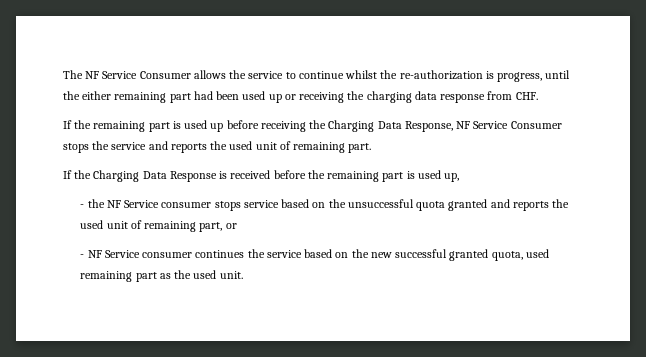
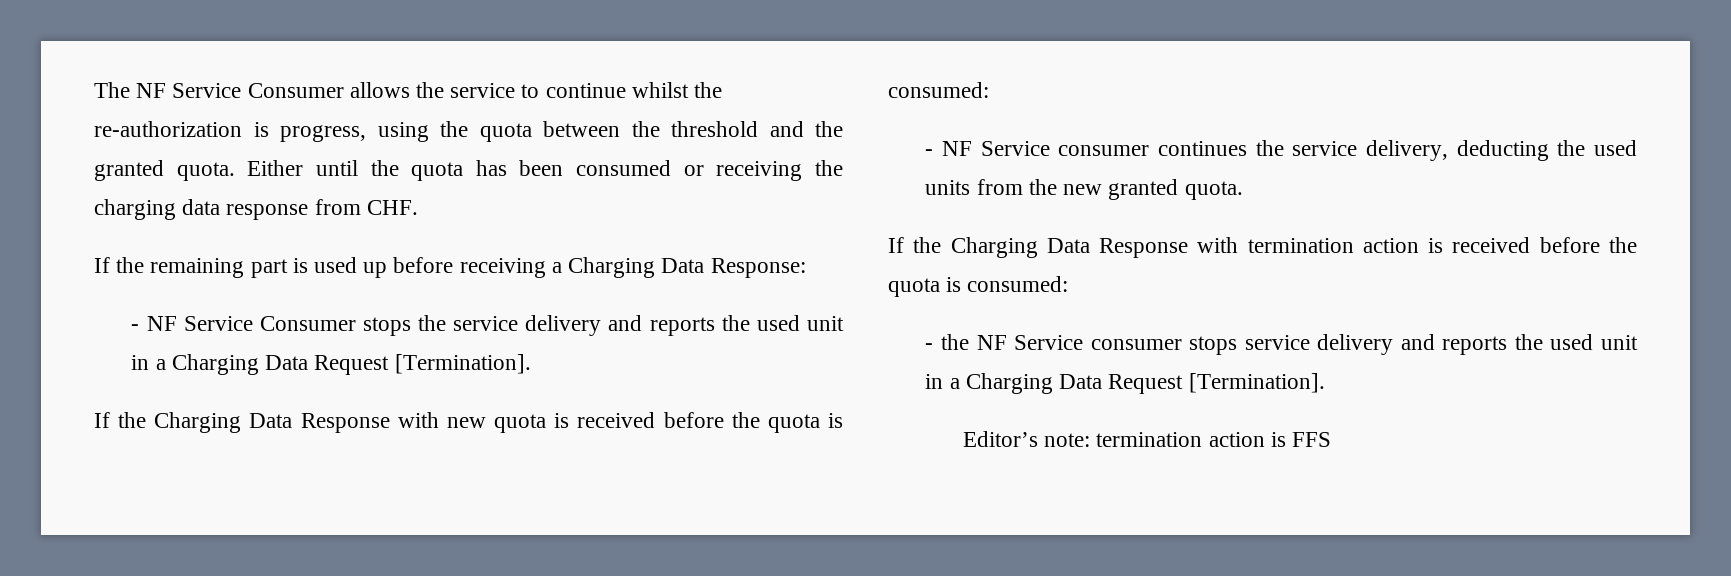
- The NF Service Consumer allows the service to continue whilst the re-authorization is progress, until the either remaining part had been used up or receiving the charging data response from CHF.
+ The NF Service Consumer allows the service to continue whilst the re-authorization is progress, using the quota between the threshold and the granted quota. Either until the quota has been consumed or receiving the charging data response from CHF.
- If the remaining part is used up before receiving the Charging Data Response, NF Service Consumer stops the service and reports the used unit of remaining part.
- If the Charging Data Response is received before the remaining part is used up,
+ If the remaining part is used up before receiving a Charging Data Response:
+ - NF Service Consumer stops the service delivery and reports the used unit in a Charging Data Request [Termination].
+ If the Charging Data Response with new quota is received before the quota is consumed:
+ - NF Service consumer continues the service delivery, deducting the used units from the new granted quota.
+ If the Charging Data Response with termination action is received before the quota is consumed:
- - the NF Service consumer stops service based on the unsuccessful quota granted and reports the used unit of remaining part, or
- - NF Service consumer continues the service based on the new successful granted quota, used remaining part as the used unit.
+ - the NF Service consumer stops service delivery and reports the used unit in a Charging Data Request [Termination].
+ Editor’s note: termination action is FFS

